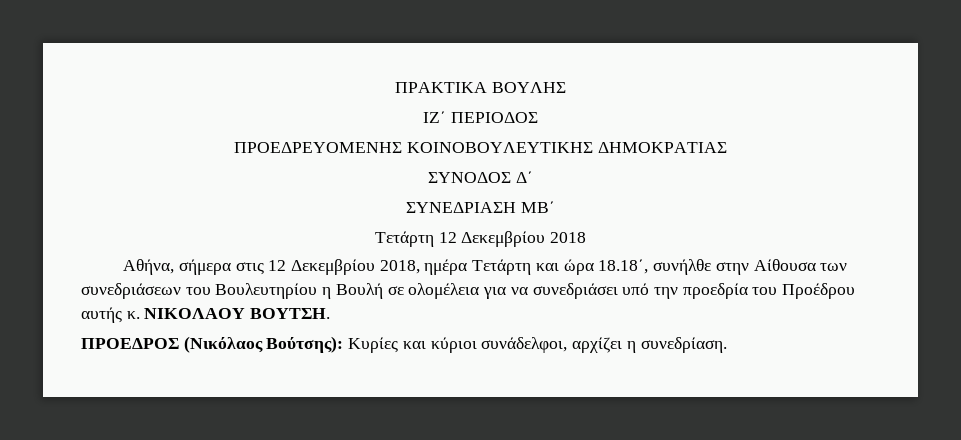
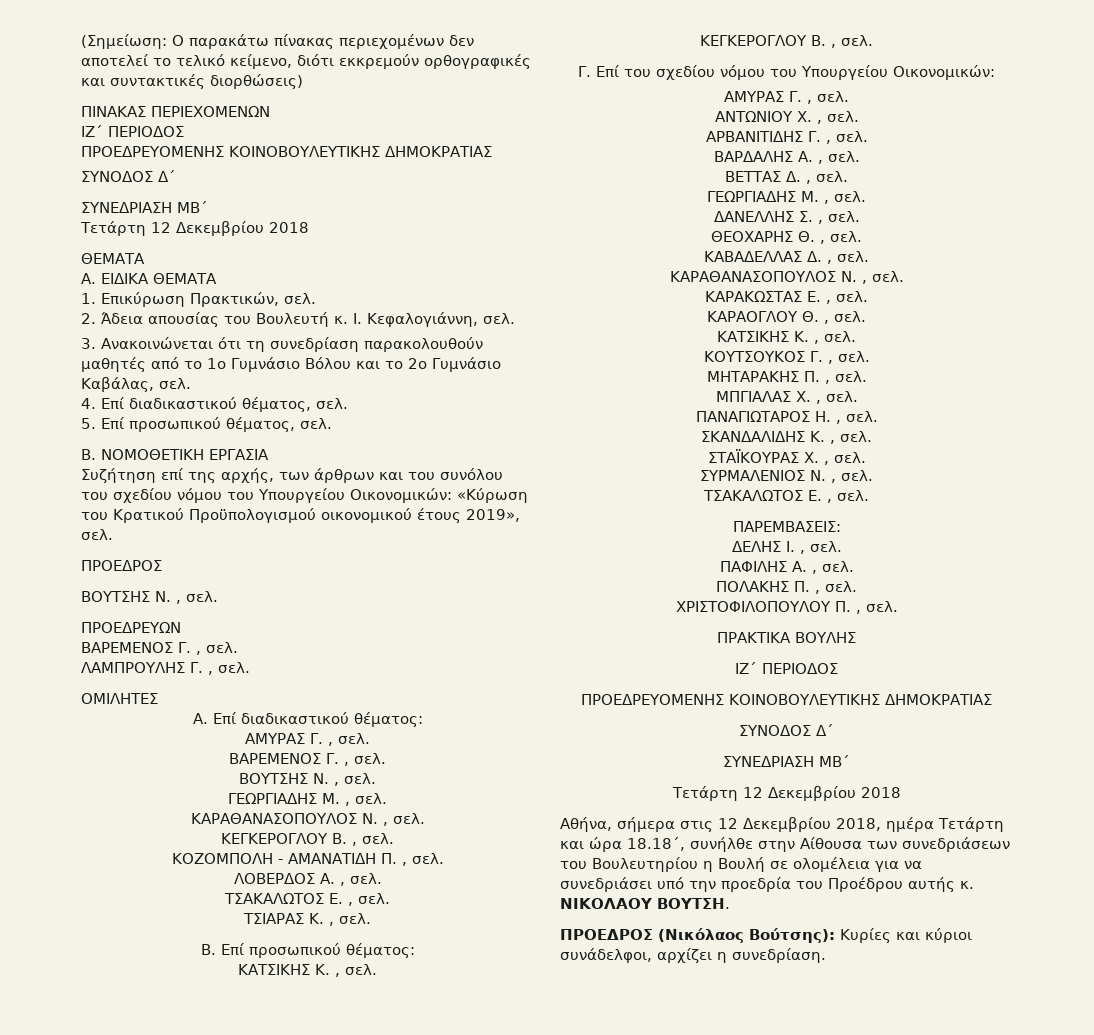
+ (Σημείωση: Ο παρακάτω πίνακας περιεχομένων δεν αποτελεί το τελικό κείμενο, διότι εκκρεμούν ορθογραφικές και συντακτικές διορθώσεις)
+ ΠΙΝΑΚΑΣ ΠΕΡΙΕΧΟΜΕΝΩΝ
+ ΙΖ΄ ΠΕΡΙΟΔΟΣ
+ ΠΡΟΕΔΡΕΥΟΜΕΝΗΣ ΚΟΙΝΟΒΟΥΛΕΥΤΙΚΗΣ ΔΗΜΟΚΡΑΤΙΑΣ
+ ΣΥΝΟΔΟΣ Δ΄
+ ΣΥΝΕΔΡΙΑΣΗ ΜΒ΄
+ Τετάρτη 12 Δεκεμβρίου 2018
+ ΘΕΜΑΤΑ
+ Α. ΕΙΔΙΚΑ ΘΕΜΑΤΑ
+ 1. Επικύρωση Πρακτικών, σελ.
+ 2. Άδεια απουσίας του Βουλευτή κ. Ι. Κεφαλογιάννη, σελ.
+ 3. Ανακοινώνεται ότι τη συνεδρίαση παρακολουθούν μαθητές από το 1ο Γυμνάσιο Βόλου και το 2ο Γυμνάσιο Καβάλας, σελ.
+ 4. Επί διαδικαστικού θέματος, σελ.
+ 5. Επί προσωπικού θέματος, σελ.
+ Β. ΝΟΜΟΘΕΤΙΚΗ ΕΡΓΑΣΙΑ
+ Συζήτηση επί της αρχής, των άρθρων και του συνόλου του σχεδίου νόμου του Υπουργείου Οικονομικών: «Κύρωση του Κρατικού Προϋπολογισμού οικονομικού έτους 2019», σελ.
+ ΠΡΟΕΔΡΟΣ
+ ΒΟΥΤΣΗΣ Ν. , σελ.
+ ΠΡΟΕΔΡΕΥΩΝ
+ ΒΑΡΕΜΕΝΟΣ Γ. , σελ.
+ ΛΑΜΠΡΟΥΛΗΣ Γ. , σελ.
+ ΟΜΙΛΗΤΕΣ
+ Α. Επί διαδικαστικού θέματος:
+ ΑΜΥΡΑΣ Γ. , σελ.
+ ΒΑΡΕΜΕΝΟΣ Γ. , σελ.
+ ΒΟΥΤΣΗΣ Ν. , σελ.
+ ΓΕΩΡΓΙΑΔΗΣ Μ. , σελ.
+ ΚΑΡΑΘΑΝΑΣΟΠΟΥΛΟΣ Ν. , σελ.
+ ΚΕΓΚΕΡΟΓΛΟΥ Β. , σελ.
+ ΚΟΖΟΜΠΟΛΗ - ΑΜΑΝΑΤΙΔΗ Π. , σελ.
+ ΛΟΒΕΡΔΟΣ Α. , σελ.
+ ΤΣΑΚΑΛΩΤΟΣ Ε. , σελ.
+ ΤΣΙΑΡΑΣ Κ. , σελ.
+ Β. Επί προσωπικού θέματος:
+ ΚΑΤΣΙΚΗΣ Κ. , σελ.
+ ΚΕΓΚΕΡΟΓΛΟΥ Β. , σελ.
+ Γ. Επί του σχεδίου νόμου του Υπουργείου Οικονομικών:
+ ΑΜΥΡΑΣ Γ. , σελ.
+ ΑΝΤΩΝΙΟΥ Χ. , σελ.
+ ΑΡΒΑΝΙΤΙΔΗΣ Γ. , σελ.
+ ΒΑΡΔΑΛΗΣ Α. , σελ.
+ ΒΕΤΤΑΣ Δ. , σελ.
+ ΓΕΩΡΓΙΑΔΗΣ Μ. , σελ.
+ ΔΑΝΕΛΛΗΣ Σ. , σελ.
+ ΘΕΟΧΑΡΗΣ Θ. , σελ.
+ ΚΑΒΑΔΕΛΛΑΣ Δ. , σελ.
+ ΚΑΡΑΘΑΝΑΣΟΠΟΥΛΟΣ Ν. , σελ.
+ ΚΑΡΑΚΩΣΤΑΣ Ε. , σελ.
+ ΚΑΡΑΟΓΛΟΥ Θ. , σελ.
+ ΚΑΤΣΙΚΗΣ Κ. , σελ.
+ ΚΟΥΤΣΟΥΚΟΣ Γ. , σελ.
+ ΜΗΤΑΡΑΚΗΣ Π. , σελ.
+ ΜΠΓΙΑΛΑΣ Χ. , σελ.
+ ΠΑΝΑΓΙΩΤΑΡΟΣ Η. , σελ.
+ ΣΚΑΝΔΑΛΙΔΗΣ Κ. , σελ.
+ ΣΤΑΪΚΟΥΡΑΣ Χ. , σελ.
+ ΣΥΡΜΑΛΕΝΙΟΣ Ν. , σελ.
+ ΤΣΑΚΑΛΩΤΟΣ Ε. , σελ.
+ ΠΑΡΕΜΒΑΣΕΙΣ:
+ ΔΕΛΗΣ Ι. , σελ.
+ ΠΑΦΙΛΗΣ Α. , σελ.
+ ΠΟΛΑΚΗΣ Π. , σελ.
+ ΧΡΙΣΤΟΦΙΛΟΠΟΥΛΟΥ Π. , σελ.

